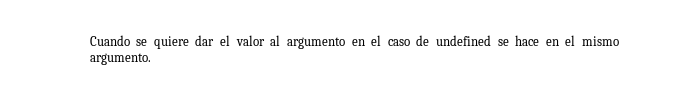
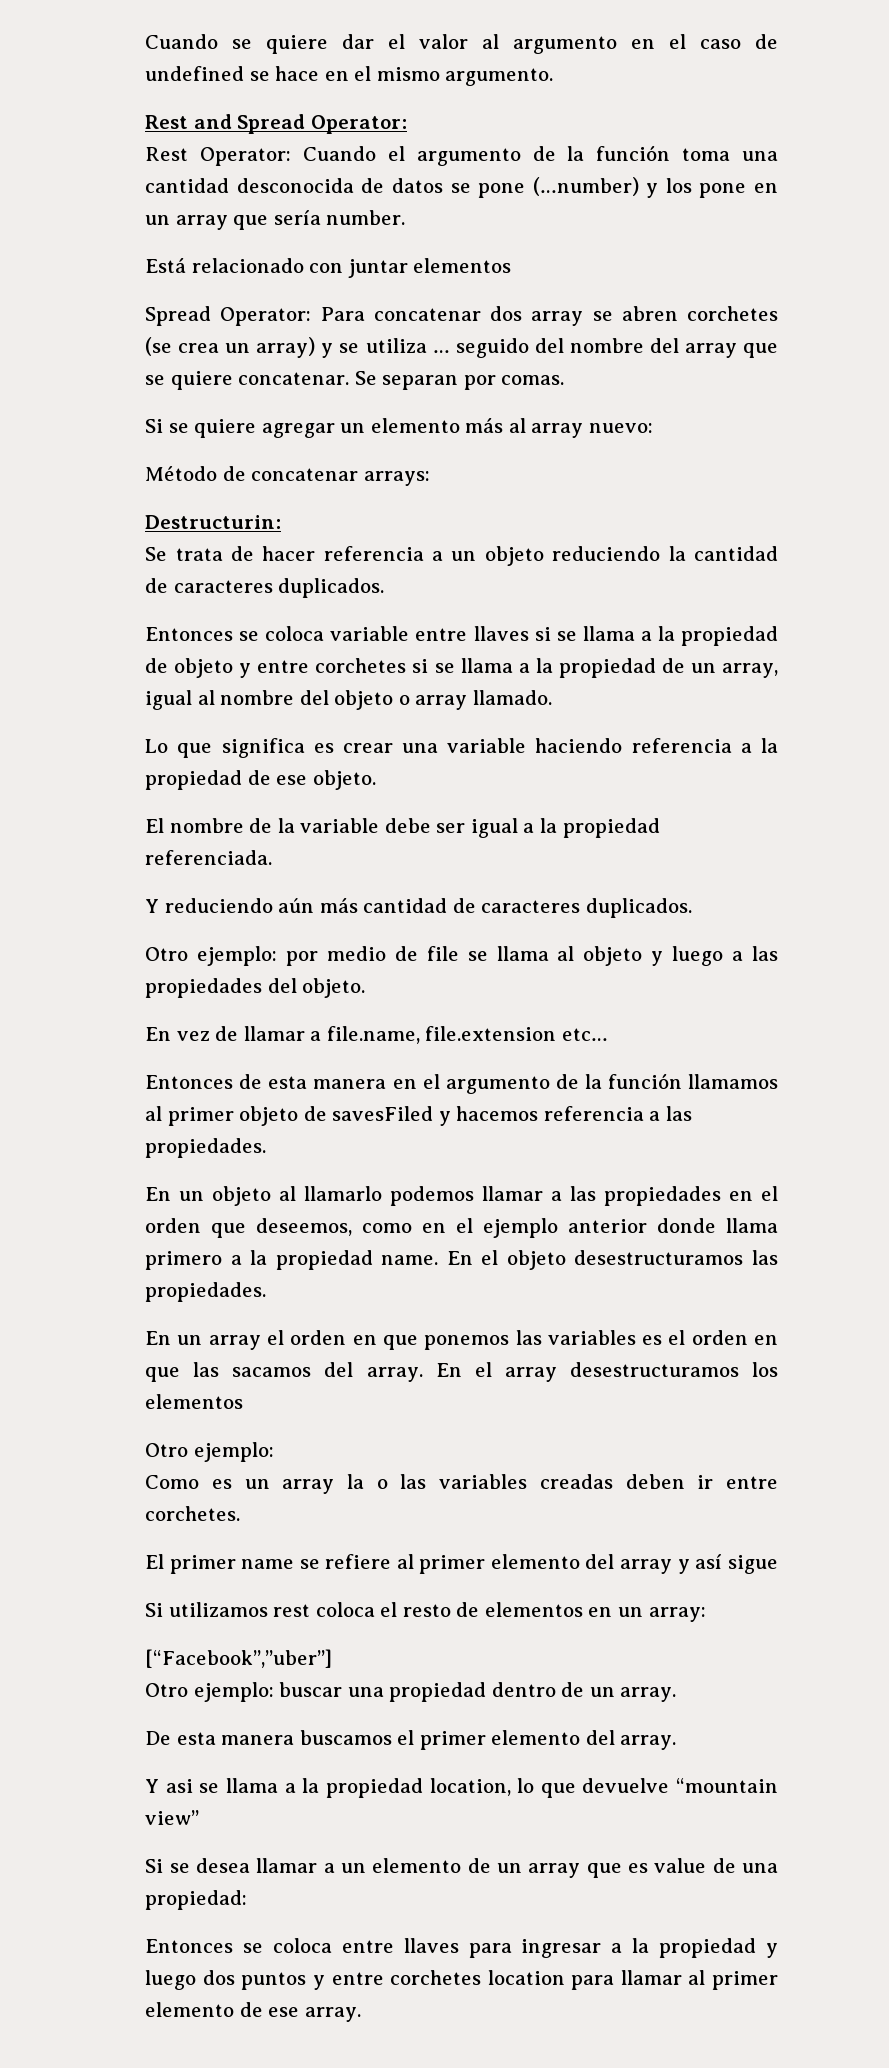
+ Rest and Spread Operator:
+ Rest Operator: Cuando el argumento de la función toma una cantidad desconocida de datos se pone (…number) y los pone en un array que sería number.
+ Está relacionado con juntar elementos
+ Spread Operator: Para concatenar dos array se abren corchetes (se crea un array) y se utiliza … seguido del nombre del array que se quiere concatenar. Se separan por comas.
+ Si se quiere agregar un elemento más al array nuevo:
+ Método de concatenar arrays:
+ Destructurin:
+ Se trata de hacer referencia a un objeto reduciendo la cantidad de caracteres duplicados.
+ Entonces se coloca variable entre llaves si se llama a la propiedad de objeto y entre corchetes si se llama a la propiedad de un array, igual al nombre del objeto o array llamado.
+ Lo que significa es crear una variable haciendo referencia a la propiedad de ese objeto.
+ El nombre de la variable debe ser igual a la propiedad referenciada.
+ Y reduciendo aún más cantidad de caracteres duplicados.
+ Otro ejemplo: por medio de file se llama al objeto y luego a las propiedades del objeto.
+ En vez de llamar a file.name, file.extension etc…
+ Entonces de esta manera en el argumento de la función llamamos al primer objeto de savesFiled y hacemos referencia a las propiedades.
+ En un objeto al llamarlo podemos llamar a las propiedades en el orden que deseemos, como en el ejemplo anterior donde llama primero a la propiedad name. En el objeto desestructuramos las propiedades.
+ En un array el orden en que ponemos las variables es el orden en que las sacamos del array. En el array desestructuramos los elementos
+ Otro ejemplo:
+ Como es un array la o las variables creadas deben ir entre corchetes.
+ El primer name se refiere al primer elemento del array y así sigue
+ Si utilizamos rest coloca el resto de elementos en un array:
+ [“Facebook”,”uber”]
+ Otro ejemplo: buscar una propiedad dentro de un array.
+ De esta manera buscamos el primer elemento del array.
+ Y asi se llama a la propiedad location, lo que devuelve “mountain view”
+ Si se desea llamar a un elemento de un array que es value de una propiedad:
+ Entonces se coloca entre llaves para ingresar a la propiedad y luego dos puntos y entre corchetes location para llamar al primer elemento de ese array.

